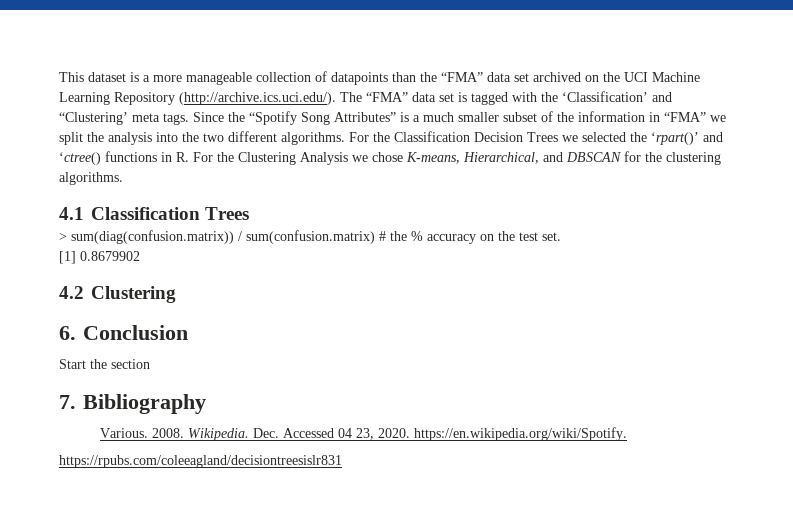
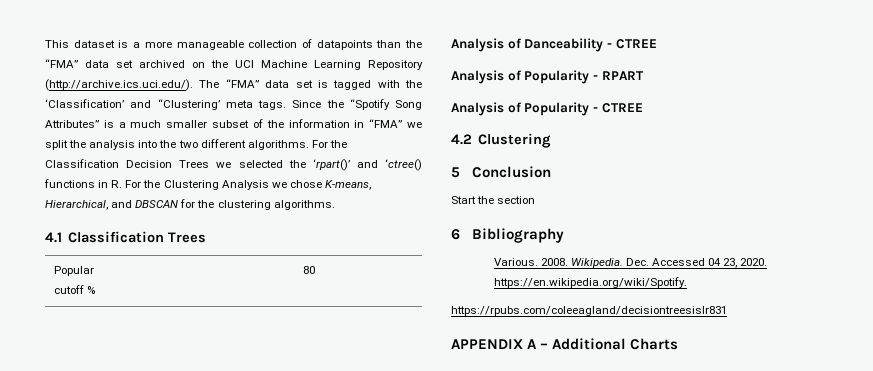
- > sum(diag(confusion.matrix)) / sum(confusion.matrix) # the % accuracy on the test set.
- [1] 0.8679902
+ Popular
+ cutoff % | 80
+ Analysis of Danceability - CTREE
+ Analysis of Popularity - RPART
+ Analysis of Popularity - CTREE
- 6. Conclusion
+ 5 Conclusion
- 7. Bibliography
+ 6 Bibliography
+ APPENDIX A – Additional Charts

